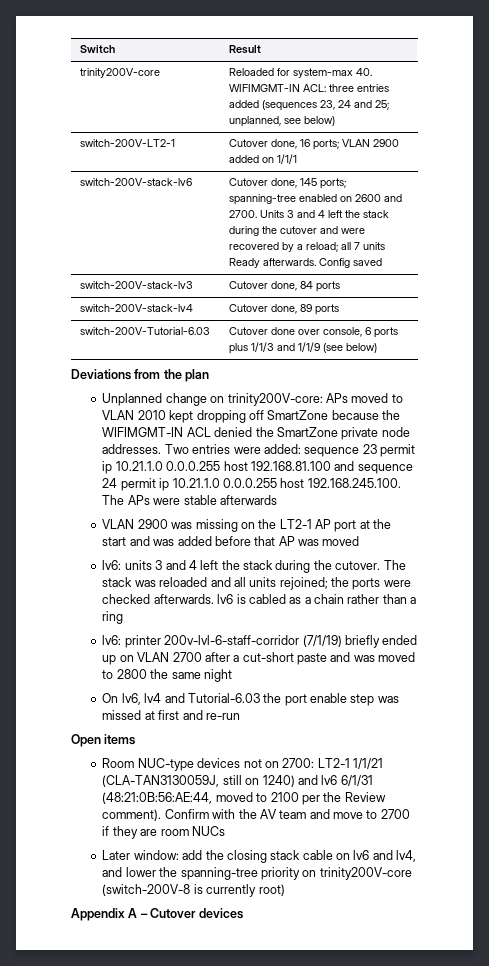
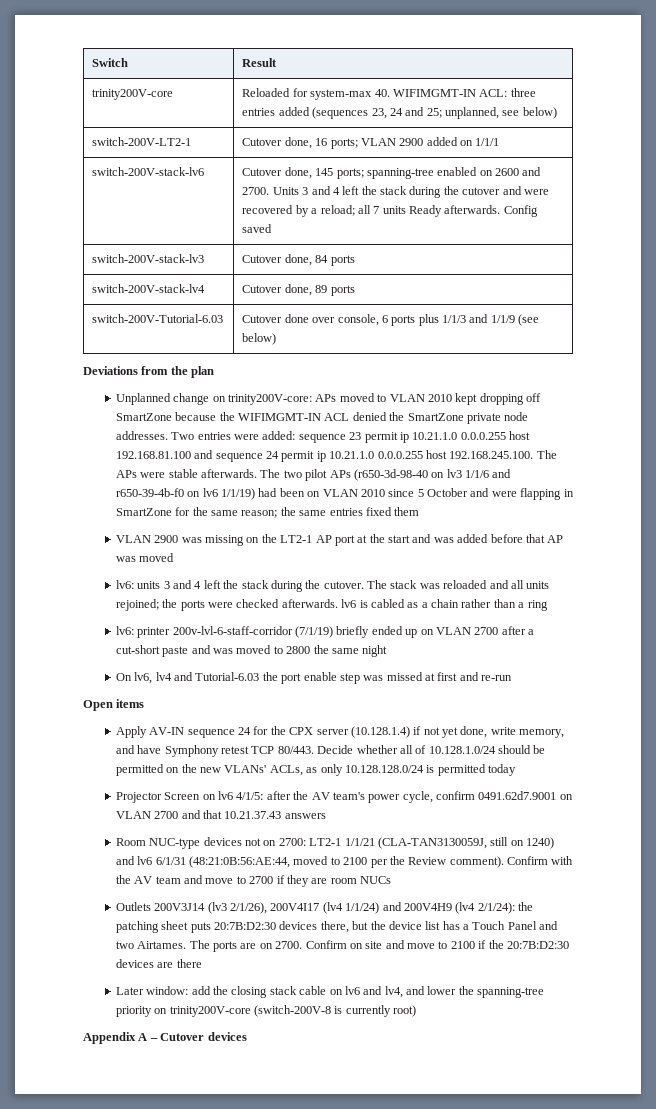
- Two entries were added: sequence 23 permit ip 10.21.1.0 0.0.0.255 host 192.168.81.100 and sequence 24 permit ip 10.21.1.0 0.0.0.255 host 192.168.245.100. The APs were stable afterwards
+ Two entries were added: sequence 23 permit ip 10.21.1.0 0.0.0.255 host 192.168.81.100 and sequence 24 permit ip 10.21.1.0 0.0.0.255 host 192.168.245.100. The APs were stable afterwards. The two pilot APs (r650-3d-98-40 on lv3 1/1/6 and r650-39-4b-f0 on lv6 1/1/19) had been on VLAN 2010 since 5 October and were flapping in SmartZone for the same reason; the same entries fixed them
+ Apply AV-IN sequence 24 for the CPX server (10.128.1.4) if not yet done, write memory, and have Symphony retest TCP 80/443. Decide whether all of 10.128.1.0/24 should be permitted on the new VLANs' ACLs, as only 10.128.128.0/24 is permitted today
+ Projector Screen on lv6 4/1/5: after the AV team's power cycle, confirm 0491.62d7.9001 on VLAN 2700 and that 10.21.37.43 answers
+ Outlets 200V3J14 (lv3 2/1/26), 200V4I17 (lv4 1/1/24) and 200V4H9 (lv4 2/1/24): the patching sheet puts 20:7B:D2:30 devices there, but the device list has a Touch Panel and two Airtames. The ports are on 2700. Confirm on site and move to 2100 if the 20:7B:D2:30 devices are there

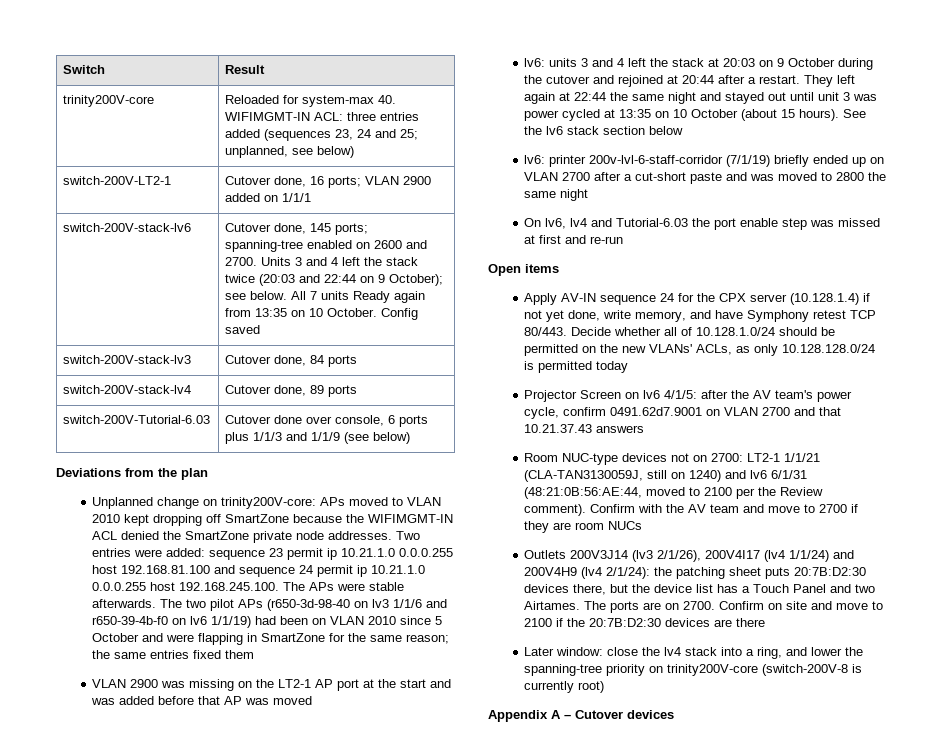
- switch-200V-stack-lv6 | Cutover done, 145 ports; spanning-tree enabled on 2600 and 2700. Units 3 and 4 left the stack during the cutover and were recovered by a reload; all 7 units Ready afterwards. Config saved
+ switch-200V-stack-lv6 | Cutover done, 145 ports; spanning-tree enabled on 2600 and 2700. Units 3 and 4 left the stack twice (20:03 and 22:44 on 9 October); see below. All 7 units Ready again from 13:35 on 10 October. Config saved
- lv6: units 3 and 4 left the stack during the cutover. The stack was reloaded and all units rejoined; the ports were checked afterwards. lv6 is cabled as a chain rather than a ring
+ lv6: units 3 and 4 left the stack at 20:03 on 9 October during the cutover and rejoined at 20:44 after a restart. They left again at 22:44 the same night and stayed out until unit 3 was power cycled at 13:35 on 10 October (about 15 hours). See the lv6 stack section below
- Later window: add the closing stack cable on lv6 and lv4, and lower the spanning-tree priority on trinity200V-core (switch-200V-8 is currently root)
+ Later window: close the lv4 stack into a ring, and lower the spanning-tree priority on trinity200V-core (switch-200V-8 is currently root)

